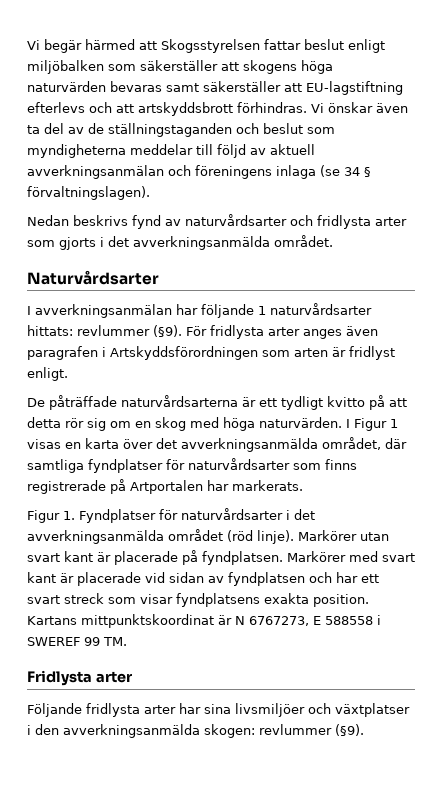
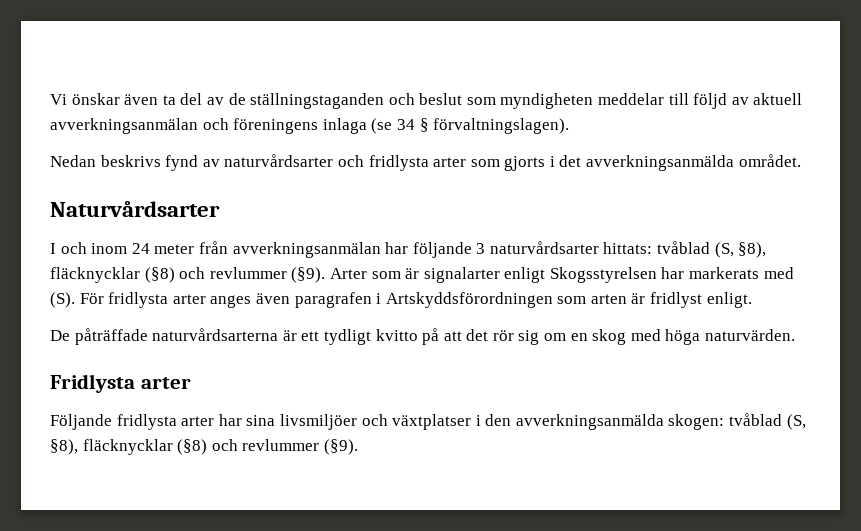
- Vi begär härmed att Skogsstyrelsen fattar beslut enligt miljöbalken som säkerställer att skogens höga naturvärden bevaras samt säkerställer att EU-lagstiftning efterlevs och att artskyddsbrott förhindras. Vi önskar även ta del av de ställningstaganden och beslut som myndigheterna meddelar till följd av aktuell avverkningsanmälan och föreningens inlaga (se 34 § förvaltningslagen).
+ Vi önskar även ta del av de ställningstaganden och beslut som myndigheten meddelar till följd av aktuell avverkningsanmälan och föreningens inlaga (se 34 § förvaltningslagen).
- I avverkningsanmälan har följande 1 naturvårdsarter hittats: revlummer (§9). För fridlysta arter anges även paragrafen i Artskyddsförordningen som arten är fridlyst enligt.
+ I och inom 24 meter från avverkningsanmälan har följande 3 naturvårdsarter hittats: tvåblad (S, §8), fläcknycklar (§8) och revlummer (§9). Arter som är signalarter enligt Skogsstyrelsen har markerats med (S). För fridlysta arter anges även paragrafen i Artskyddsförordningen som arten är fridlyst enligt.
- De påträffade naturvårdsarterna är ett tydligt kvitto på att detta rör sig om en skog med höga naturvärden. I Figur 1 visas en karta över det avverkningsanmälda området, där samtliga fyndplatser för naturvårdsarter som finns registrerade på Artportalen har markerats.
- Figur 1. Fyndplatser för naturvårdsarter i det avverkningsanmälda området (röd linje). Markörer utan svart kant är placerade på fyndplatsen. Markörer med svart kant är placerade vid sidan av fyndplatsen och har ett svart streck som visar fyndplatsens exakta position. Kartans mittpunktskoordinat är N 6767273, E 588558 i SWEREF 99 TM.
+ De påträffade naturvårdsarterna är ett tydligt kvitto på att det rör sig om en skog med höga naturvärden.
- Följande fridlysta arter har sina livsmiljöer och växtplatser i den avverkningsanmälda skogen: revlummer (§9).
+ Följande fridlysta arter har sina livsmiljöer och växtplatser i den avverkningsanmälda skogen: tvåblad (S, §8), fläcknycklar (§8) och revlummer (§9).

